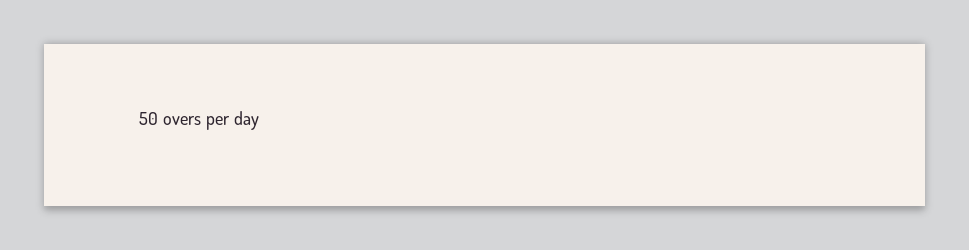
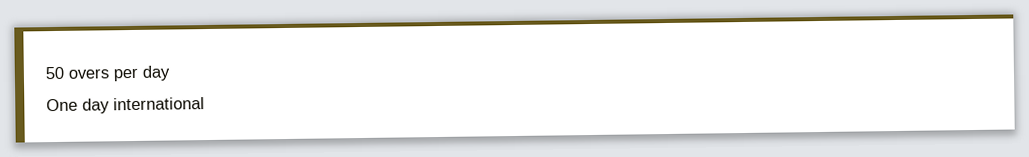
+ One day international

